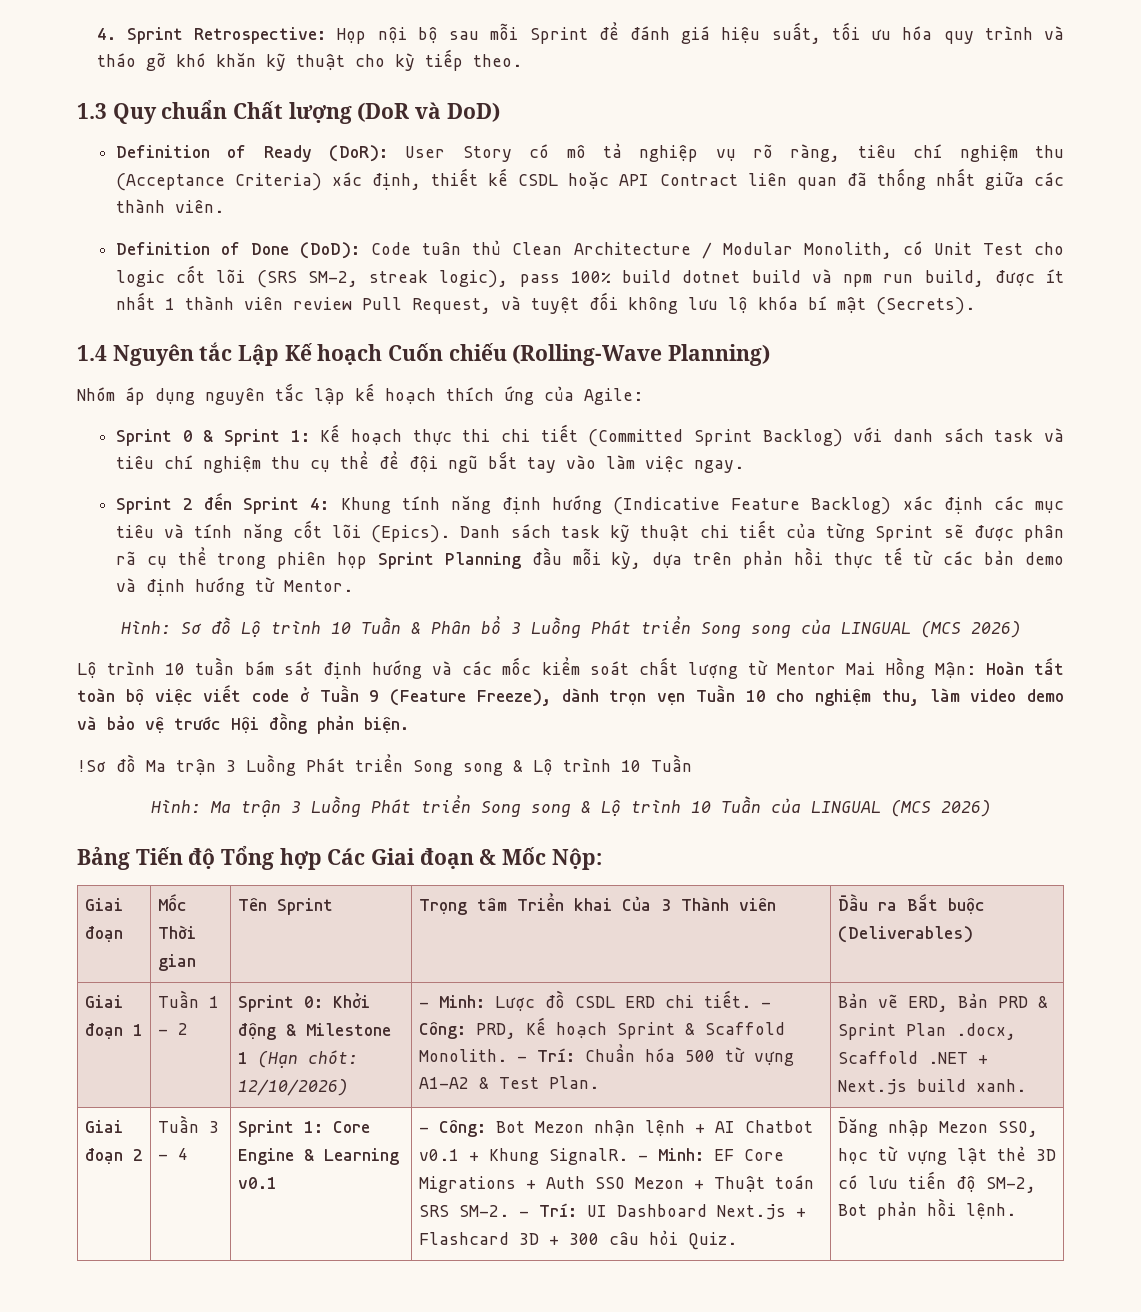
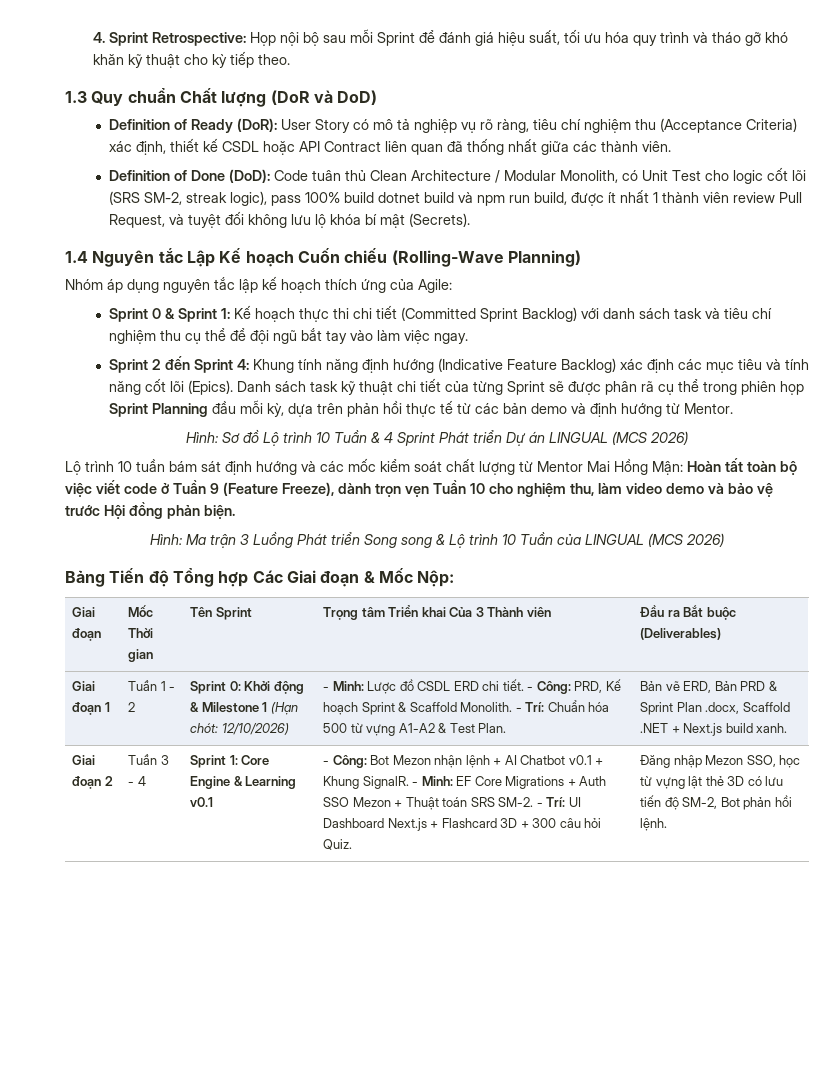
- Hình: Sơ đồ Lộ trình 10 Tuần & Phân bổ 3 Luồng Phát triển Song song của LINGUAL (MCS 2026)
+ Hình: Sơ đồ Lộ trình 10 Tuần & 4 Sprint Phát triển Dự án LINGUAL (MCS 2026)
- !Sơ đồ Ma trận 3 Luồng Phát triển Song song & Lộ trình 10 Tuần

